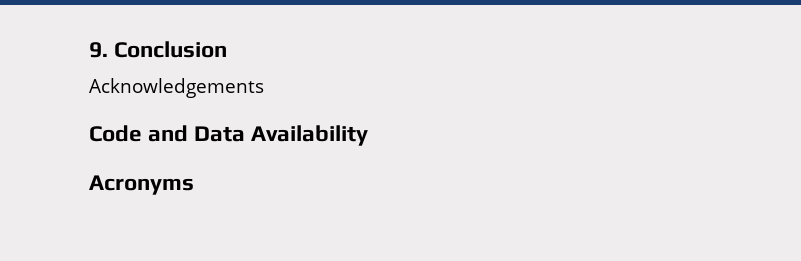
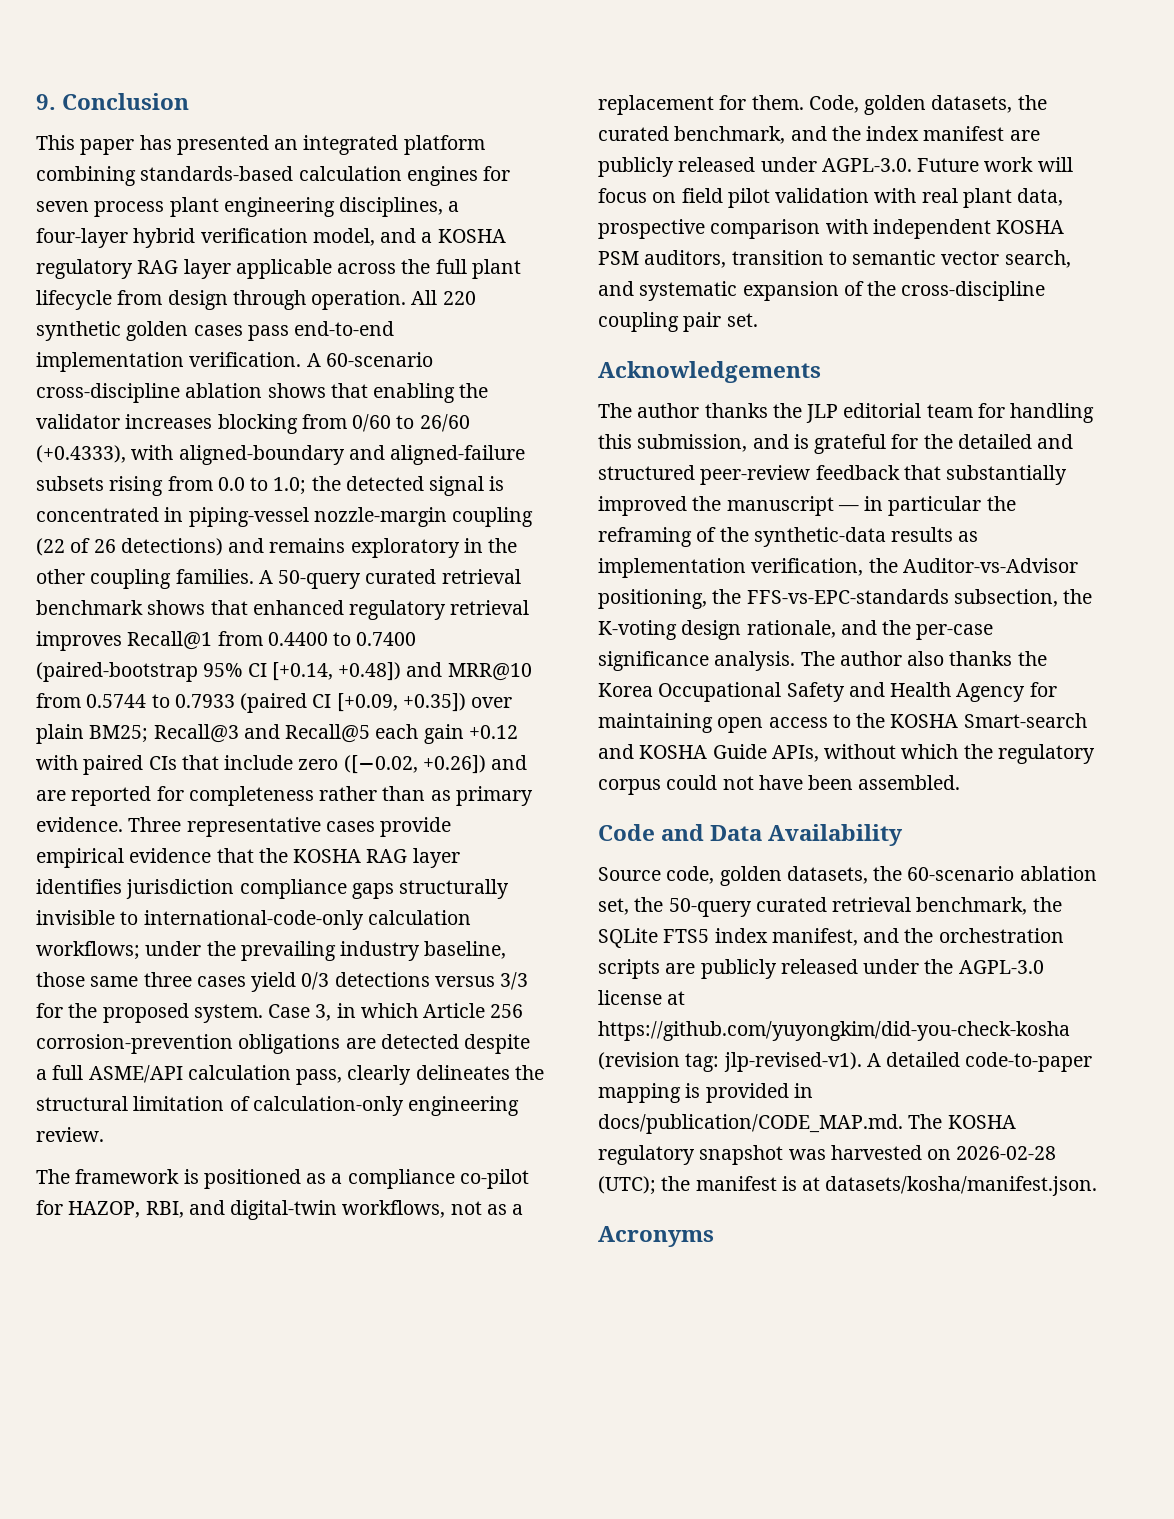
+ This paper has presented an integrated platform combining standards-based calculation engines for seven process plant engineering disciplines, a four-layer hybrid verification model, and a KOSHA regulatory RAG layer applicable across the full plant lifecycle from design through operation. All 220 synthetic golden cases pass end-to-end implementation verification. A 60-scenario cross-discipline ablation shows that enabling the validator increases blocking from 0/60 to 26/60 (+0.4333), with aligned-boundary and aligned-failure subsets rising from 0.0 to 1.0; the detected signal is concentrated in piping-vessel nozzle-margin coupling (22 of 26 detections) and remains exploratory in the other coupling families. A 50-query curated retrieval benchmark shows that enhanced regulatory retrieval improves Recall@1 from 0.4400 to 0.7400 (paired-bootstrap 95% CI [+0.14, +0.48]) and MRR@10 from 0.5744 to 0.7933 (paired CI [+0.09, +0.35]) over plain BM25; Recall@3 and Recall@5 each gain +0.12 with paired CIs that include zero ([−0.02, +0.26]) and are reported for completeness rather than as primary evidence. Three representative cases provide empirical evidence that the KOSHA RAG layer identifies jurisdiction compliance gaps structurally invisible to international-code-only calculation workflows; under the prevailing industry baseline, those same three cases yield 0/3 detections versus 3/3 for the proposed system. Case 3, in which Article 256 corrosion-prevention obligations are detected despite a full ASME/API calculation pass, clearly delineates the structural limitation of calculation-only engineering review.
+ The framework is positioned as a compliance co-pilot for HAZOP, RBI, and digital-twin workflows, not as a replacement for them. Code, golden datasets, the curated benchmark, and the index manifest are publicly released under AGPL-3.0. Future work will focus on field pilot validation with real plant data, prospective comparison with independent KOSHA PSM auditors, transition to semantic vector search, and systematic expansion of the cross-discipline coupling pair set.
  Acknowledgements
+ The author thanks the JLP editorial team for handling this submission, and is grateful for the detailed and structured peer-review feedback that substantially improved the manuscript — in particular the reframing of the synthetic-data results as implementation verification, the Auditor-vs-Advisor positioning, the FFS-vs-EPC-standards subsection, the K-voting design rationale, and the per-case significance analysis. The author also thanks the Korea Occupational Safety and Health Agency for maintaining open access to the KOSHA Smart-search and KOSHA Guide APIs, without which the regulatory corpus could not have been assembled.
  Code and Data Availability
+ Source code, golden datasets, the 60-scenario ablation set, the 50-query curated retrieval benchmark, the SQLite FTS5 index manifest, and the orchestration scripts are publicly released under the AGPL-3.0 license at https://github.com/yuyongkim/did-you-check-kosha (revision tag: jlp-revised-v1). A detailed code-to-paper mapping is provided in docs/publication/CODE_MAP.md. The KOSHA regulatory snapshot was harvested on 2026-02-28 (UTC); the manifest is at datasets/kosha/manifest.json.

